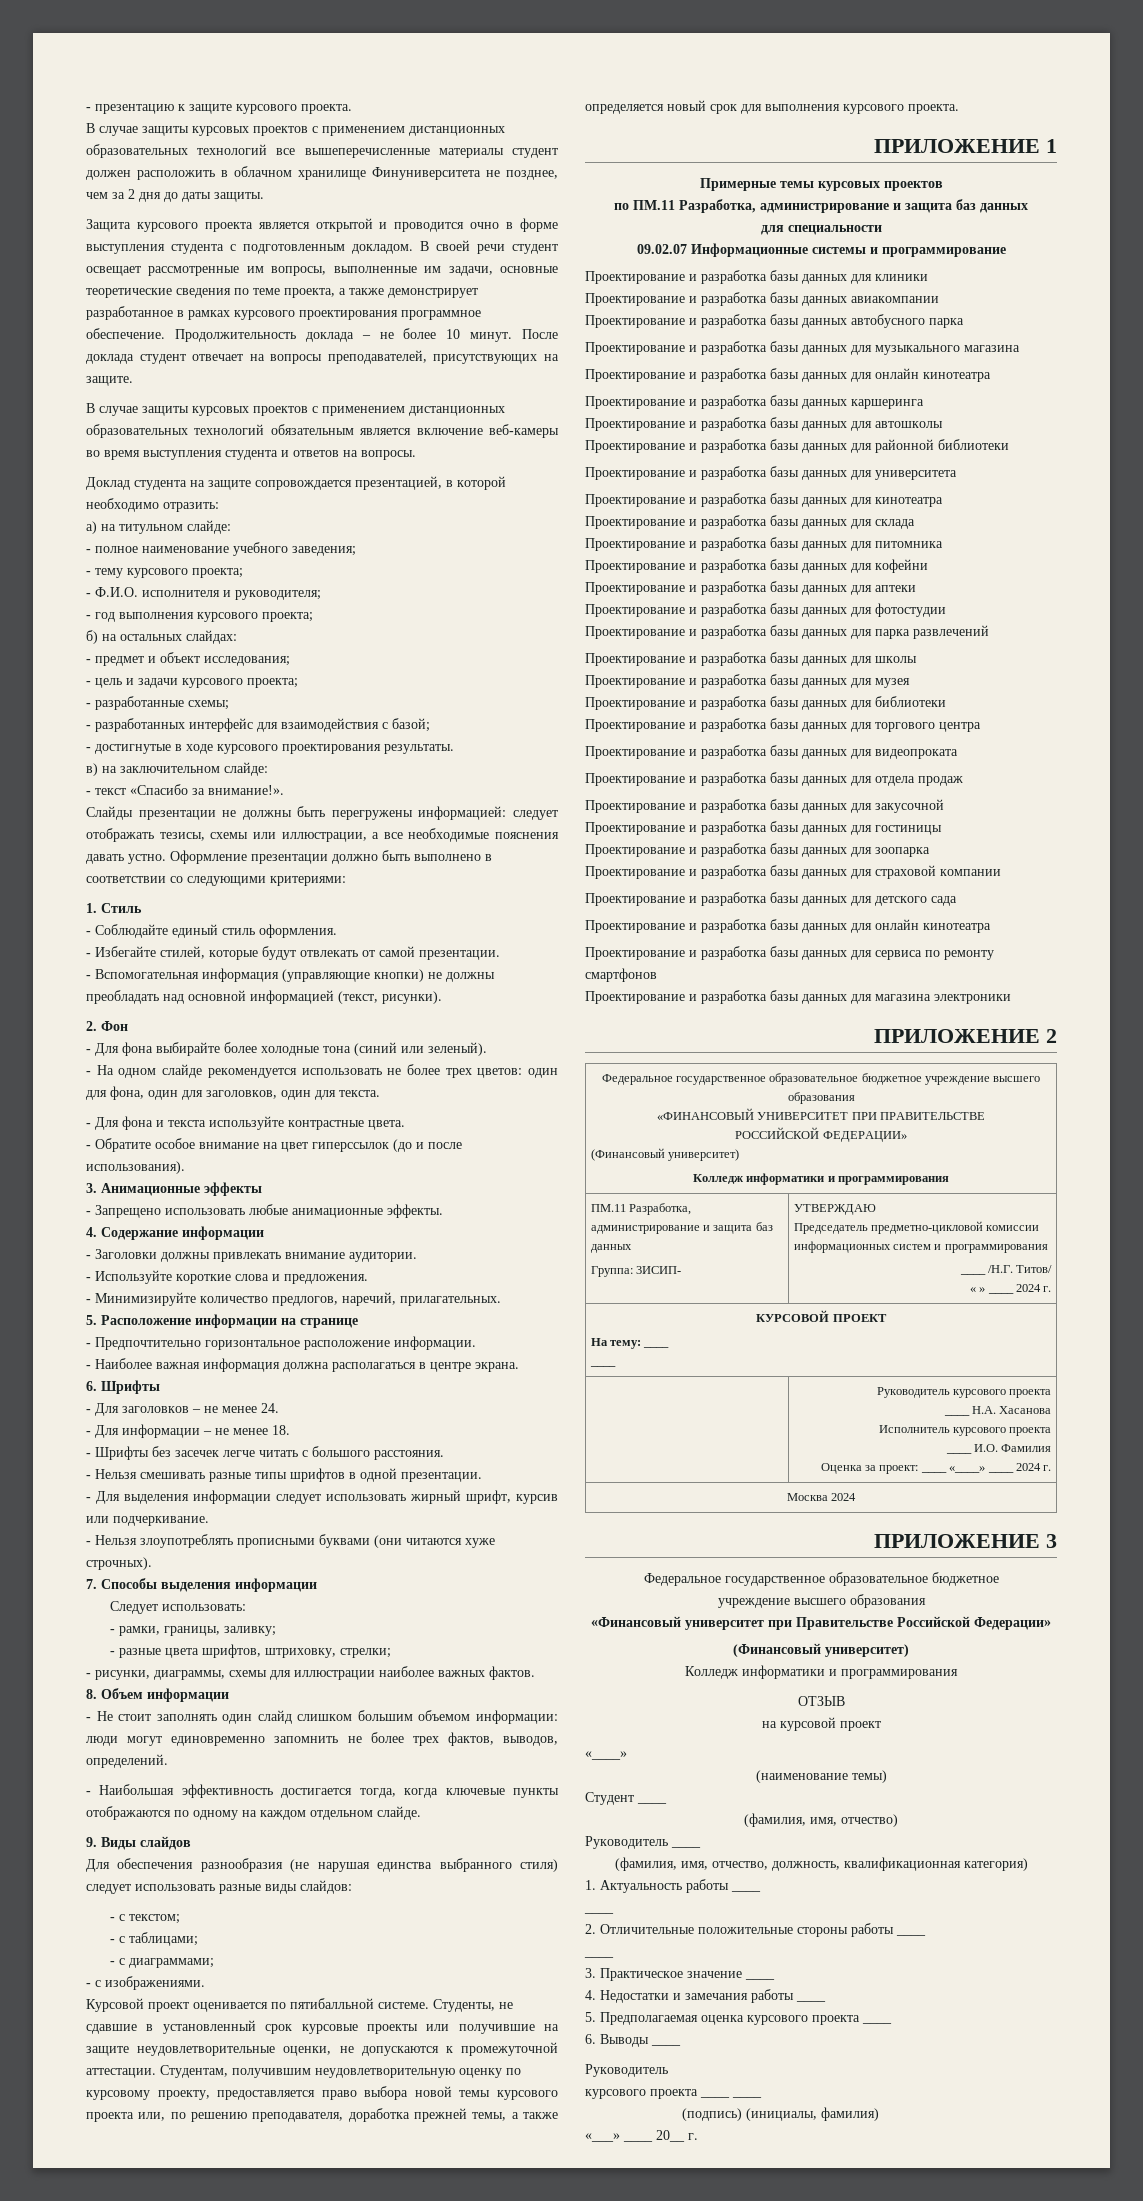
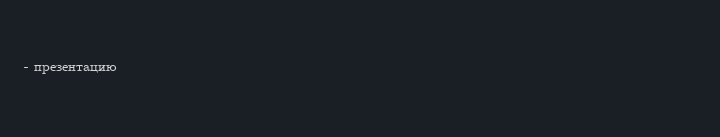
- - презентацию к защите курсового проекта.
- В случае защиты курсовых проектов с применением дистанционных образовательных технологий все вышеперечисленные материалы студент должен расположить в облачном хранилище Финуниверситета не позднее, чем за 2 дня до даты защиты.
- Защита курсового проекта является открытой и проводится очно в форме выступления студента с подготовленным докладом. В своей речи студент освещает рассмотренные им вопросы, выполненные им задачи, основные теоретические сведения по теме проекта, а также демонстрирует разработанное в рамках курсового проектирования программное обеспечение. Продолжительность доклада – не более 10 минут. После доклада студент отвечает на вопросы преподавателей, присутствующих на защите.
- В случае защиты курсовых проектов с применением дистанционных образовательных технологий обязательным является включение веб-камеры во время выступления студента и ответов на вопросы.
- Доклад студента на защите сопровождается презентацией, в которой необходимо отразить:
- а) на титульном слайде:
- - полное наименование учебного заведения;
- - тему курсового проекта;
- - Ф.И.О. исполнителя и руководителя;
- - год выполнения курсового проекта;
- б) на остальных слайдах:
- - предмет и объект исследования;
- - цель и задачи курсового проекта;
- - разработанные схемы;
- - разработанных интерфейс для взаимодействия с базой;
- - достигнутые в ходе курсового проектирования результаты.
- в) на заключительном слайде:
- - текст «Спасибо за внимание!».
- Слайды презентации не должны быть перегружены информацией: следует отображать тезисы, схемы или иллюстрации, а все необходимые пояснения давать устно. Оформление презентации должно быть выполнено в соответствии со следующими критериями:
- 1. Стиль
- - Соблюдайте единый стиль оформления.
- - Избегайте стилей, которые будут отвлекать от самой презентации.
- - Вспомогательная информация (управляющие кнопки) не должны преобладать над основной информацией (текст, рисунки).
- 2. Фон
- - Для фона выбирайте более холодные тона (синий или зеленый).
- - На одном слайде рекомендуется использовать не более трех цветов: один для фона, один для заголовков, один для текста.
- - Для фона и текста используйте контрастные цвета.
- - Обратите особое внимание на цвет гиперссылок (до и после использования).
- 3. Анимационные эффекты
- - Запрещено использовать любые анимационные эффекты.
- 4. Содержание информации
- - Заголовки должны привлекать внимание аудитории.
- - Используйте короткие слова и предложения.
- - Минимизируйте количество предлогов, наречий, прилагательных.
- 5. Расположение информации на странице
- - Предпочтительно горизонтальное расположение информации.
- - Наиболее важная информация должна располагаться в центре экрана.
- 6. Шрифты
- - Для заголовков – не менее 24.
- - Для информации – не менее 18.
- - Шрифты без засечек легче читать с большого расстояния.
- - Нельзя смешивать разные типы шрифтов в одной презентации.
- - Для выделения информации следует использовать жирный шрифт, курсив или подчеркивание.
- - Нельзя злоупотреблять прописными буквами (они читаются хуже строчных).
- 7. Способы выделения информации
- Следует использовать:
- - рамки, границы, заливку;
- - разные цвета шрифтов, штриховку, стрелки;
- - рисунки, диаграммы, схемы для иллюстрации наиболее важных фактов.
- 8. Объем информации
- - Не стоит заполнять один слайд слишком большим объемом информации: люди могут единовременно запомнить не более трех фактов, выводов, определений.
- - Наибольшая эффективность достигается тогда, когда ключевые пункты отображаются по одному на каждом отдельном слайде.
- 9. Виды слайдов
- Для обеспечения разнообразия (не нарушая единства выбранного стиля) следует использовать разные виды слайдов:
- - с текстом;
- - с таблицами;
- - с диаграммами;
- - с изображениями.
- Курсовой проект оценивается по пятибалльной системе. Студенты, не сдавшие в установленный срок курсовые проекты или получившие на защите неудовлетворительные оценки, не допускаются к промежуточной аттестации. Студентам, получившим неудовлетворительную оценку по курсовому проекту, предоставляется право выбора новой темы курсового проекта или, по решению преподавателя, доработка прежней темы, а также определяется новый срок для выполнения курсового проекта.
- ПРИЛОЖЕНИЕ 1
- Примерные темы курсовых проектов
- по ПМ.11 Разработка, администрирование и защита баз данных
- для специальности
- 09.02.07 Информационные системы и программирование
- Проектирование и разработка базы данных для клиники
- Проектирование и разработка базы данных авиакомпании
- Проектирование и разработка базы данных автобусного парка
- Проектирование и разработка базы данных для музыкального магазина
- Проектирование и разработка базы данных для онлайн кинотеатра
- Проектирование и разработка базы данных каршеринга
- Проектирование и разработка базы данных для автошколы
- Проектирование и разработка базы данных для районной библиотеки
- Проектирование и разработка базы данных для университета
- Проектирование и разработка базы данных для кинотеатра
- Проектирование и разработка базы данных для склада
- Проектирование и разработка базы данных для питомника
- Проектирование и разработка базы данных для кофейни
- Проектирование и разработка базы данных для аптеки
- Проектирование и разработка базы данных для фотостудии
- Проектирование и разработка базы данных для парка развлечений
- Проектирование и разработка базы данных для школы
- Проектирование и разработка базы данных для музея
- Проектирование и разработка базы данных для библиотеки
- Проектирование и разработка базы данных для торгового центра
- Проектирование и разработка базы данных для видеопроката
- Проектирование и разработка базы данных для отдела продаж
- Проектирование и разработка базы данных для закусочной
- Проектирование и разработка базы данных для гостиницы
- Проектирование и разработка базы данных для зоопарка
- Проектирование и разработка базы данных для страховой компании
- Проектирование и разработка базы данных для детского сада
- Проектирование и разработка базы данных для онлайн кинотеатра
- Проектирование и разработка базы данных для сервиса по ремонту смартфонов
- Проектирование и разработка базы данных для магазина электроники
- ПРИЛОЖЕНИЕ 2
- Федеральное государственное образовательное бюджетное учреждение высшего образования
- «ФИНАНСОВЫЙ УНИВЕРСИТЕТ ПРИ ПРАВИТЕЛЬСТВЕ
- РОССИЙСКОЙ ФЕДЕРАЦИИ»
- (Финансовый университет)
- Колледж информатики и программирования
- ПМ.11 Разработка, администрирование и защита баз данных
- Группа: 3ИСИП- | УТВЕРЖДАЮ
- Председатель предметно-цикловой комиссии информационных систем и программирования
- ____ /Н.Г. Титов/
- « » ____ 2024 г.
- КУРСОВОЙ ПРОЕКТ
- На тему: ____
- ____
- | Руководитель курсового проекта
- ____ Н.А. Хасанова
- Исполнитель курсового проекта
- ____ И.О. Фамилия
- Оценка за проект: ____ «____» ____ 2024 г.
- Москва 2024
- ПРИЛОЖЕНИЕ 3
- Федеральное государственное образовательное бюджетное
- учреждение высшего образования
- «Финансовый университет при Правительстве Российской Федерации»
- (Финансовый университет)
- Колледж информатики и программирования
- ОТЗЫВ
- на курсовой проект
- «____»
- (наименование темы)
- Студент ____
- (фамилия, имя, отчество)
- Руководитель ____
- (фамилия, имя, отчество, должность, квалификационная категория)
- 1. Актуальность работы ____
- ____
- 2. Отличительные положительные стороны работы ____
- ____
- 3. Практическое значение ____
- 4. Недостатки и замечания работы ____
- 5. Предполагаемая оценка курсового проекта ____
- 6. Выводы ____
- Руководитель
- курсового проекта ____ ____
- (подпись) (инициалы, фамилия)
- «___» ____ 20__ г.
+ - презентацию

